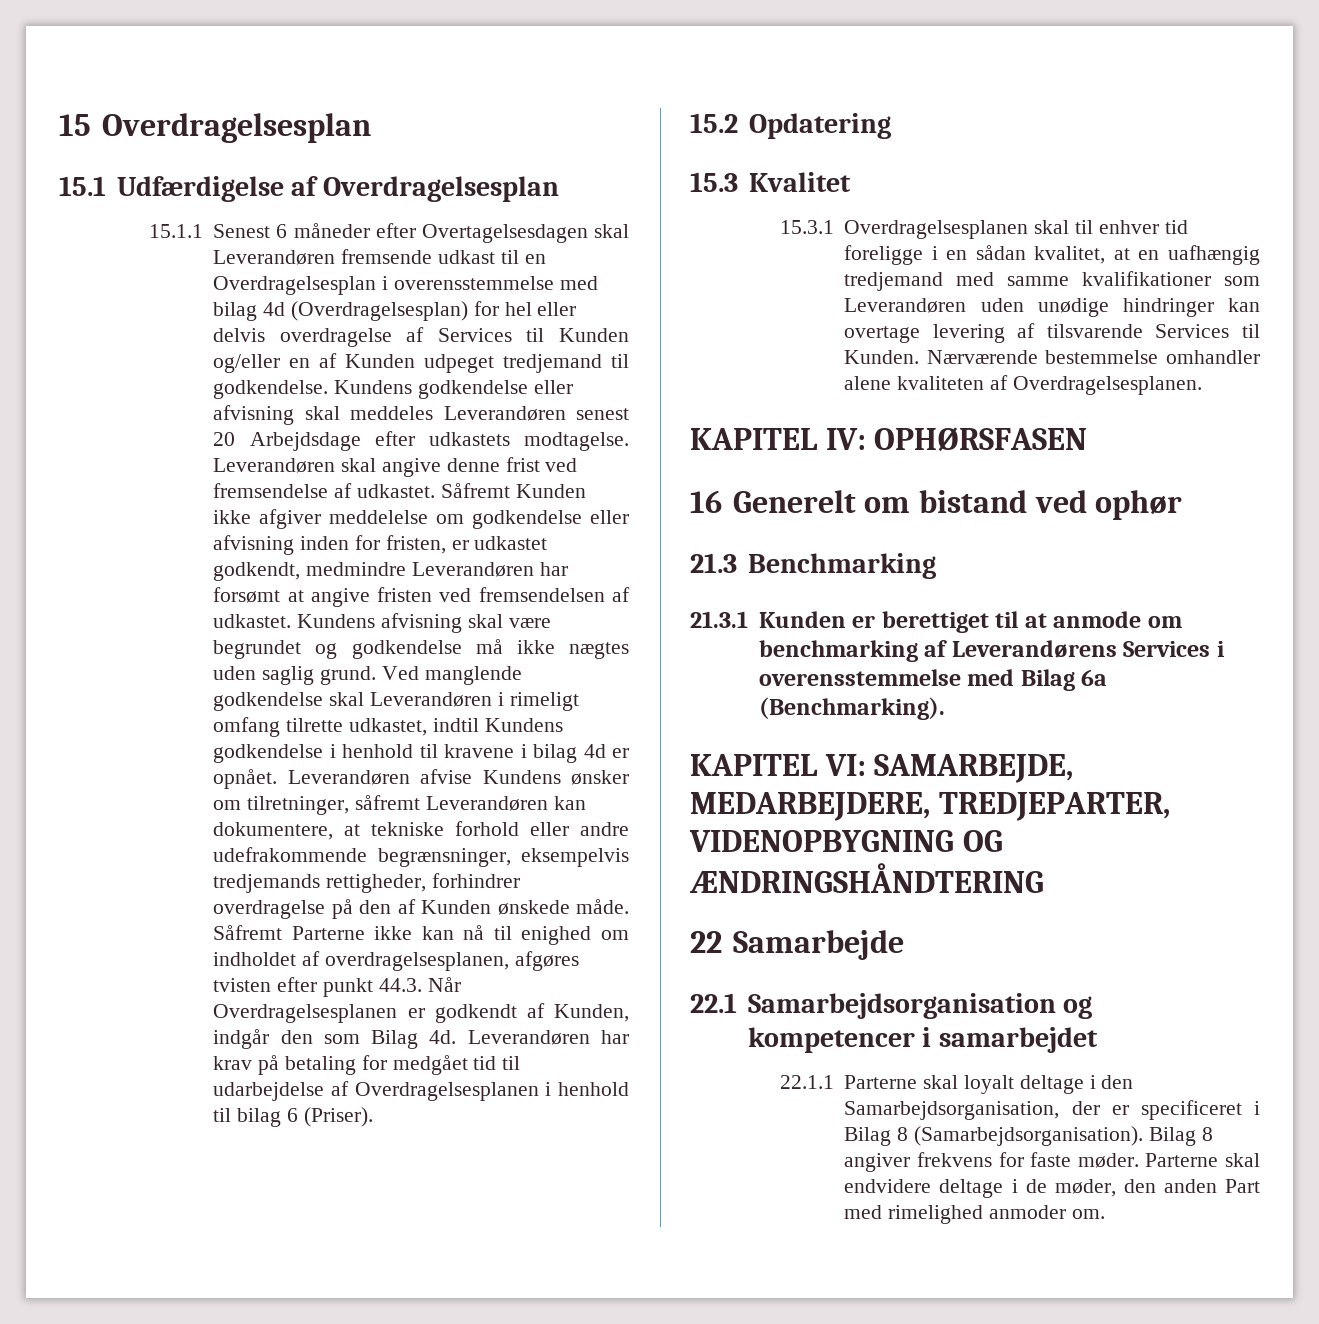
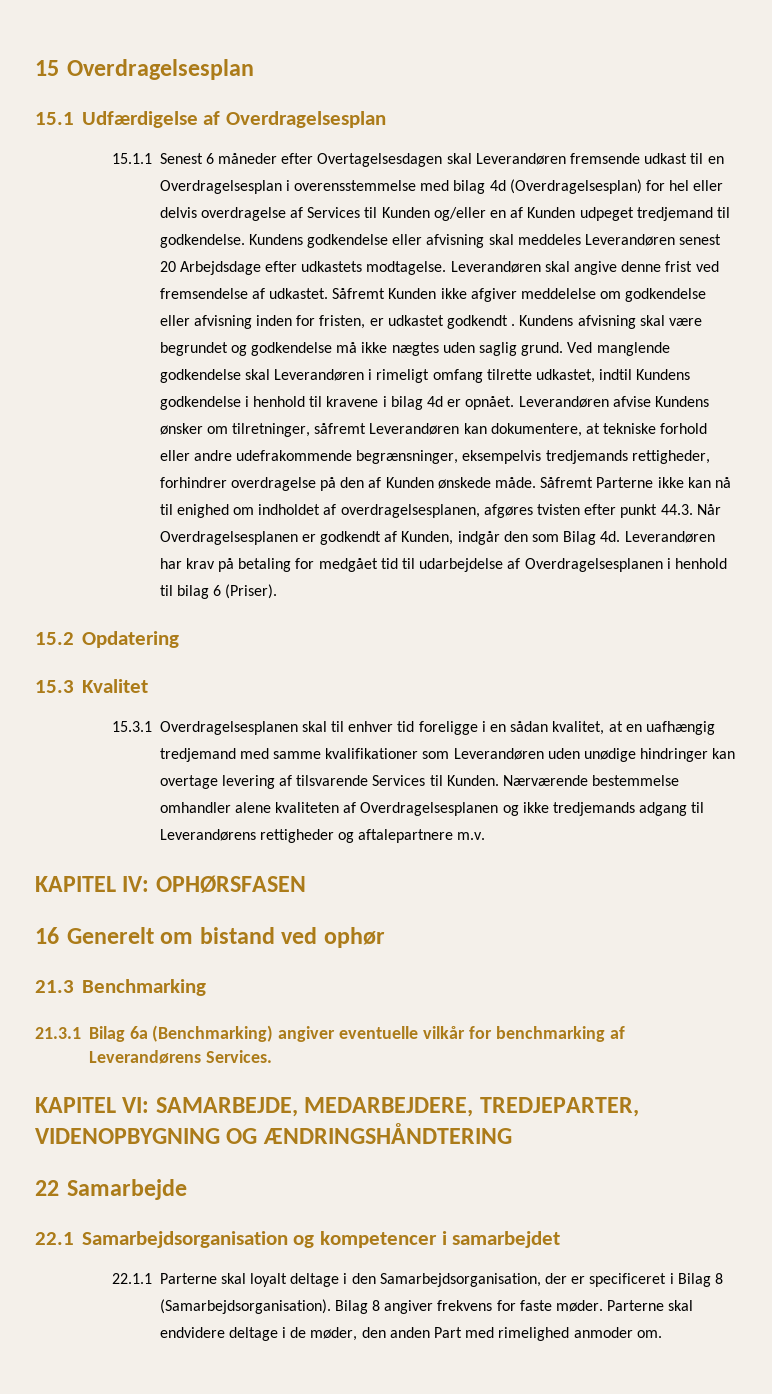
- Såfremt Kunden ikke afgiver meddelelse om godkendelse eller afvisning inden for fristen, er udkastet godkendt, medmindre Leverandøren har forsømt at angive fristen ved fremsendelsen af udkastet.
+ Såfremt Kunden ikke afgiver meddelelse om godkendelse eller afvisning inden for fristen, er udkastet godkendt .
- Nærværende bestemmelse omhandler alene kvaliteten af Overdragelsesplanen.
+ Nærværende bestemmelse omhandler alene kvaliteten af Overdragelsesplanen og ikke tredjemands adgang til Leverandørens rettigheder og aftalepartnere m.v.
- 21.3.1 Kunden er berettiget til at anmode om benchmarking af Leverandørens Services i overensstemmelse med Bilag 6a (Benchmarking).
+ 21.3.1 Bilag 6a (Benchmarking) angiver eventuelle vilkår for benchmarking af Leverandørens Services.

